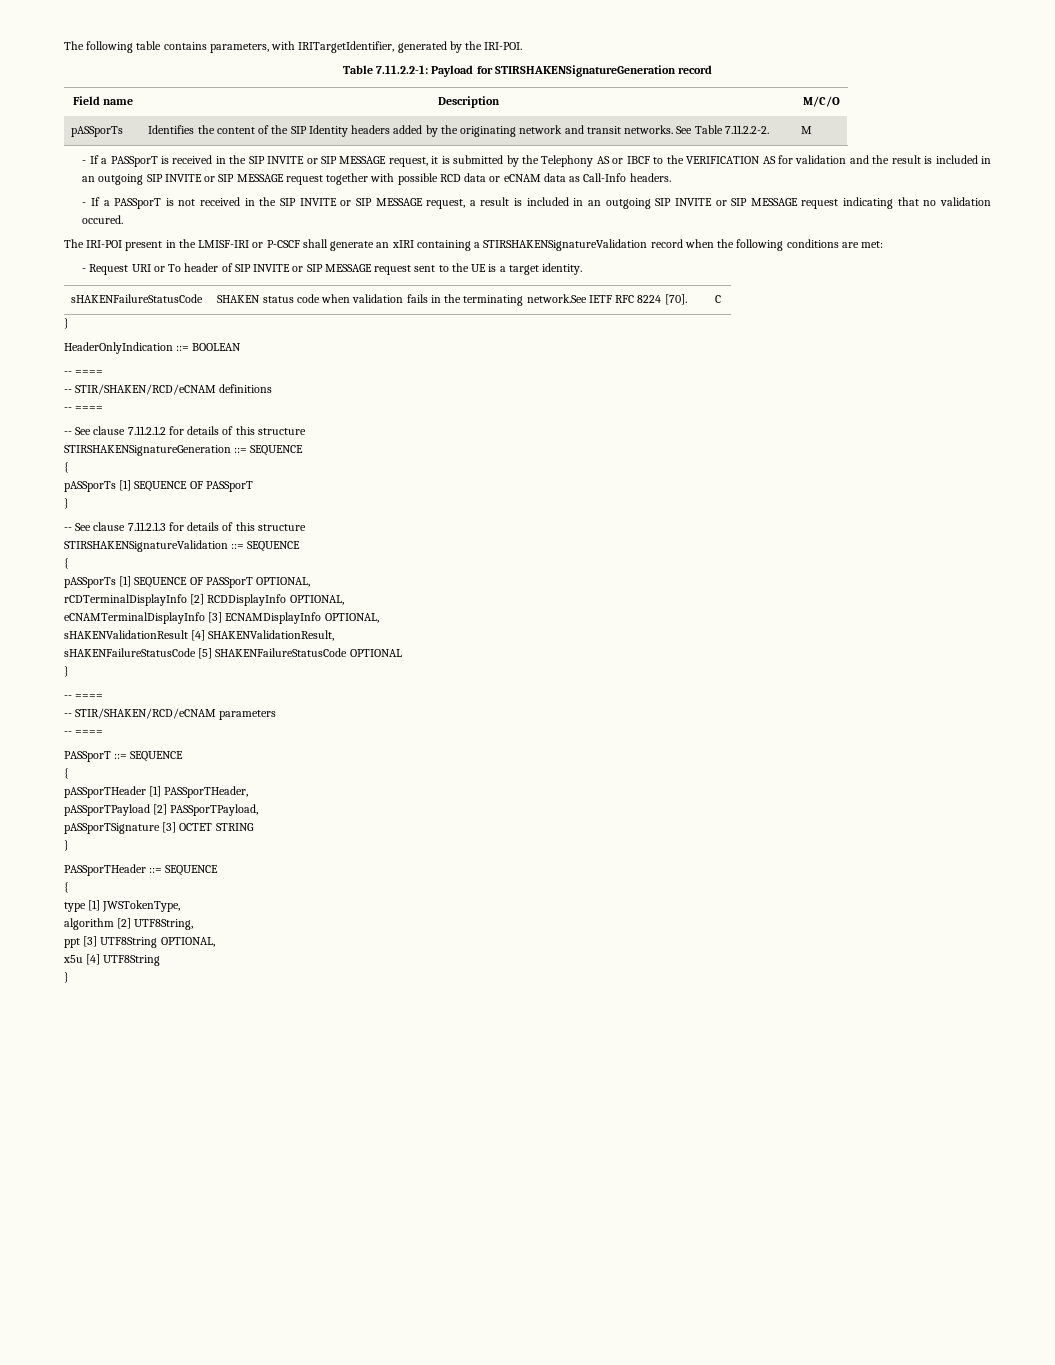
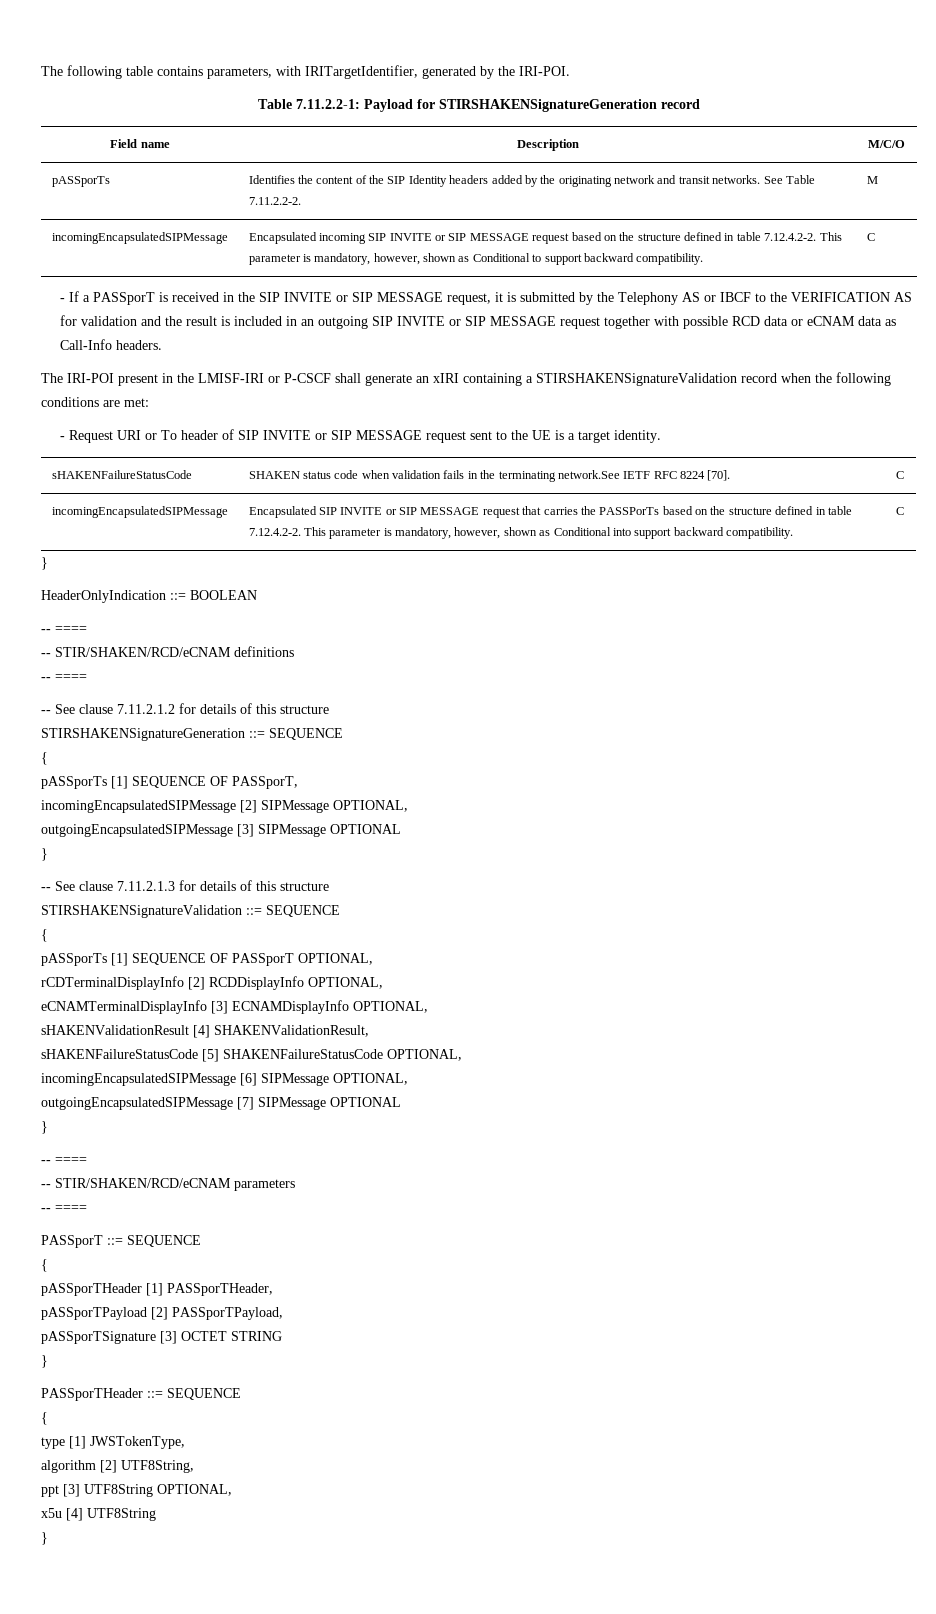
+ incomingEncapsulatedSIPMessage | Encapsulated incoming SIP INVITE or SIP MESSAGE request based on the structure defined in table 7.12.4.2-2. This parameter is mandatory, however, shown as Conditional to support backward compatibility. | C
- - If a PASSporT is not received in the SIP INVITE or SIP MESSAGE request, a result is included in an outgoing SIP INVITE or SIP MESSAGE request indicating that no validation occured.
+ incomingEncapsulatedSIPMessage | Encapsulated SIP INVITE or SIP MESSAGE request that carries the PASSPorTs based on the structure defined in table 7.12.4.2-2. This parameter is mandatory, however, shown as Conditional into support backward compatibility. | C
  STIRSHAKENSignatureGeneration ::= SEQUENCE
  {
- pASSporTs [1] SEQUENCE OF PASSporT
+ pASSporTs [1] SEQUENCE OF PASSporT,
+ incomingEncapsulatedSIPMessage [2] SIPMessage OPTIONAL,
+ outgoingEncapsulatedSIPMessage [3] SIPMessage OPTIONAL
- sHAKENFailureStatusCode [5] SHAKENFailureStatusCode OPTIONAL
+ sHAKENFailureStatusCode [5] SHAKENFailureStatusCode OPTIONAL,
+ incomingEncapsulatedSIPMessage [6] SIPMessage OPTIONAL,
+ outgoingEncapsulatedSIPMessage [7] SIPMessage OPTIONAL

